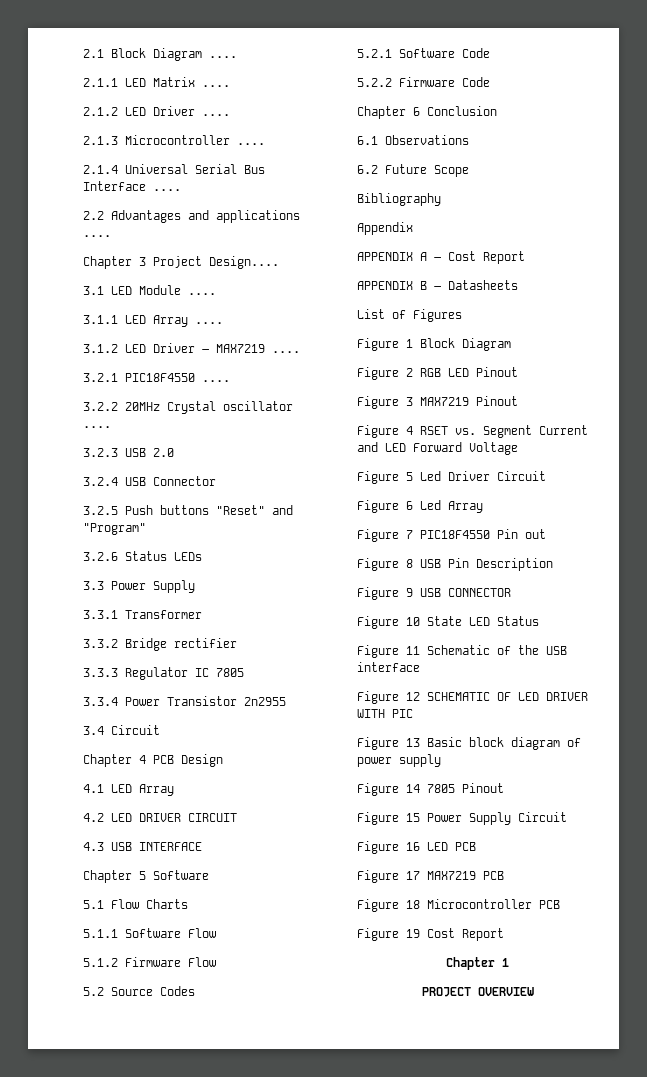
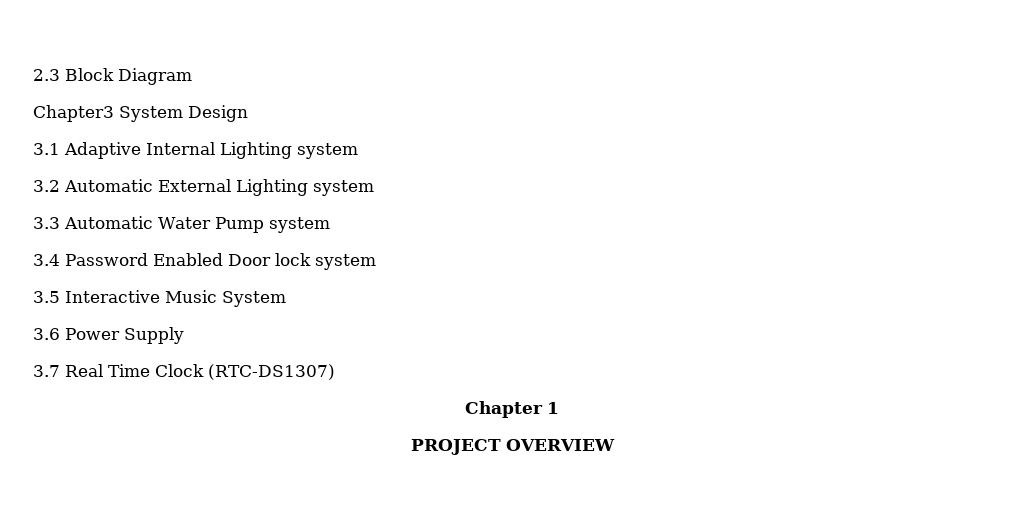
- 2.1 Block Diagram ....
- 2.1.1 LED Matrix ....
- 2.1.2 LED Driver ....
- 2.1.3 Microcontroller ....
- 2.1.4 Universal Serial Bus Interface ....
- 2.2 Advantages and applications ....
- Chapter 3 Project Design....
- 3.1 LED Module ....
- 3.1.1 LED Array ....
- 3.1.2 LED Driver – MAX7219 ....
- 3.2.1 PIC18F4550 ....
- 3.2.2 20MHz Crystal oscillator ....
- 3.2.3 USB 2.0
- 3.2.4 USB Connector
- 3.2.5 Push buttons "Reset" and "Program"
- 3.2.6 Status LEDs
- 3.3 Power Supply
- 3.3.1 Transformer
- 3.3.2 Bridge rectifier
- 3.3.3 Regulator IC 7805
- 3.3.4 Power Transistor 2n2955
- 3.4 Circuit
- Chapter 4 PCB Design
- 4.1 LED Array
- 4.2 LED DRIVER CIRCUIT
- 4.3 USB INTERFACE
- Chapter 5 Software
- 5.1 Flow Charts
- 5.1.1 Software Flow
- 5.1.2 Firmware Flow
- 5.2 Source Codes
- 5.2.1 Software Code
- 5.2.2 Firmware Code
- Chapter 6 Conclusion
- 6.1 Observations
- 6.2 Future Scope
- Bibliography
- Appendix
- APPENDIX A – Cost Report
- APPENDIX B – Datasheets
- List of Figures
- Figure 1 Block Diagram
- Figure 2 RGB LED Pinout
- Figure 3 MAX7219 Pinout
- Figure 4 RSET vs. Segment Current and LED Forward Voltage
- Figure 5 Led Driver Circuit
- Figure 6 Led Array
- Figure 7 PIC18F4550 Pin out
- Figure 8 USB Pin Description
- Figure 9 USB CONNECTOR
- Figure 10 State LED Status
- Figure 11 Schematic of the USB interface
- Figure 12 SCHEMATIC OF LED DRIVER WITH PIC
- Figure 13 Basic block diagram of power supply
- Figure 14 7805 Pinout
- Figure 15 Power Supply Circuit
- Figure 16 LED PCB
- Figure 17 MAX7219 PCB
- Figure 18 Microcontroller PCB
- Figure 19 Cost Report
+ 2.3 Block Diagram
+ Chapter3 System Design
+ 3.1 Adaptive Internal Lighting system
+ 3.2 Automatic External Lighting system
+ 3.3 Automatic Water Pump system
+ 3.4 Password Enabled Door lock system
+ 3.5 Interactive Music System
+ 3.6 Power Supply
+ 3.7 Real Time Clock (RTC-DS1307)

